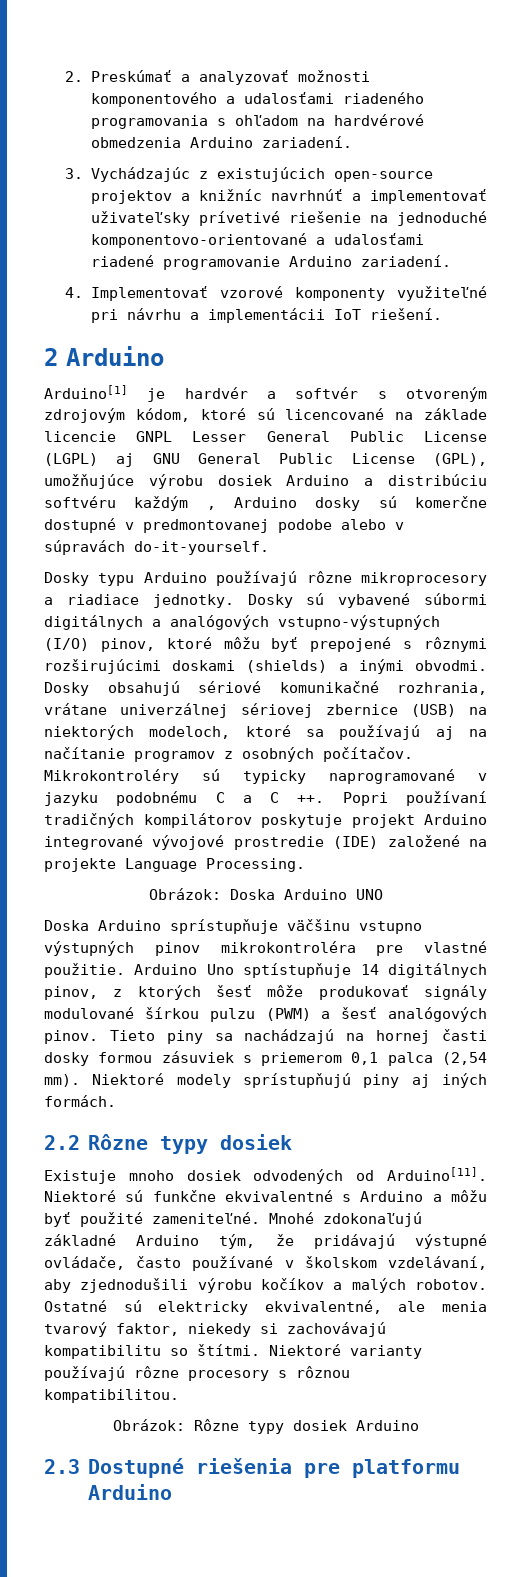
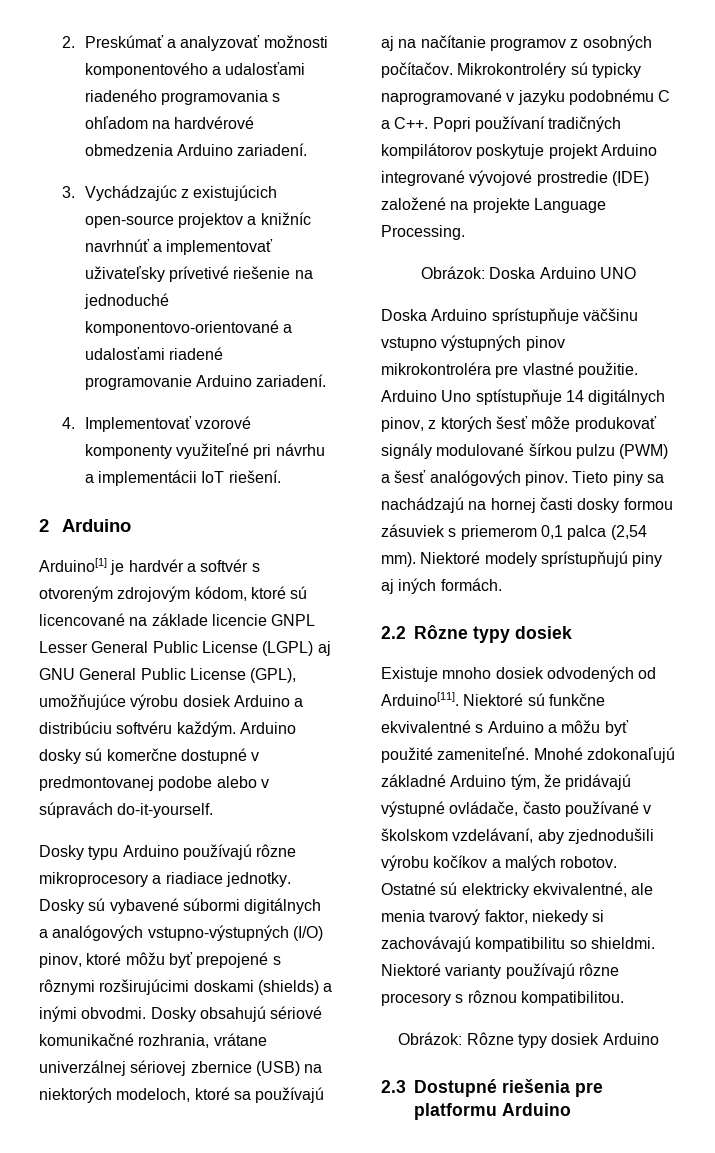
- Arduino[1] je hardvér a softvér s otvoreným zdrojovým kódom, ktoré sú licencované na základe licencie GNPL Lesser General Public License (LGPL) aj GNU General Public License (GPL), umožňujúce výrobu dosiek Arduino a distribúciu softvéru každým , Arduino dosky sú komerčne dostupné v predmontovanej podobe alebo v súpravách do-it-yourself.
+ Arduino[1] je hardvér a softvér s otvoreným zdrojovým kódom, ktoré sú licencované na základe licencie GNPL Lesser General Public License (LGPL) aj GNU General Public License (GPL), umožňujúce výrobu dosiek Arduino a distribúciu softvéru každým. Arduino dosky sú komerčne dostupné v predmontovanej podobe alebo v súpravách do-it-yourself.
- Mikrokontroléry sú typicky naprogramované v jazyku podobnému C a C ++. Popri používaní tradičných kompilátorov poskytuje projekt Arduino integrované vývojové prostredie (IDE) založené na projekte Language Processing.
+ Mikrokontroléry sú typicky naprogramované v jazyku podobnému C a C++. Popri používaní tradičných kompilátorov poskytuje projekt Arduino integrované vývojové prostredie (IDE) založené na projekte Language Processing.
- Ostatné sú elektricky ekvivalentné, ale menia tvarový faktor, niekedy si zachovávajú kompatibilitu so štítmi.
+ Ostatné sú elektricky ekvivalentné, ale menia tvarový faktor, niekedy si zachovávajú kompatibilitu so shieldmi.

